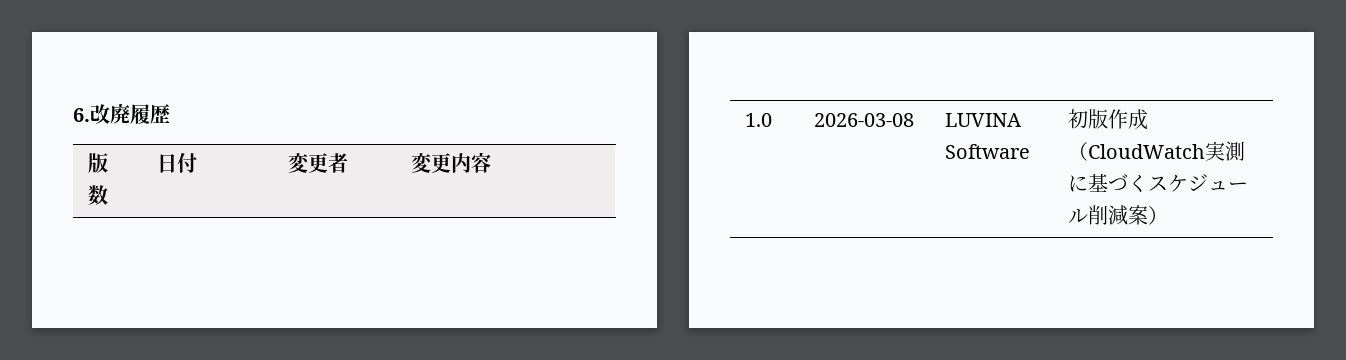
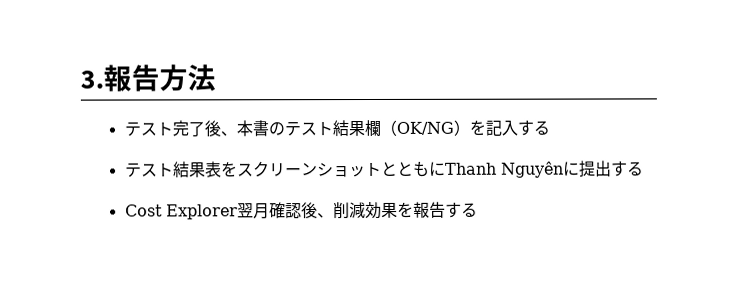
- 6.改廃履歴
- 版数 | 日付 | 変更者 | 変更内容
- 1.0 | 2026-03-08 | LUVINA Software | 初版作成（CloudWatch実測に基づくスケジュール削減案）
+ 3.報告方法
+ テスト完了後、本書のテスト結果欄（OK/NG）を記入する
+ テスト結果表をスクリーンショットとともにThanh Nguyênに提出する
+ Cost Explorer翌月確認後、削減効果を報告する

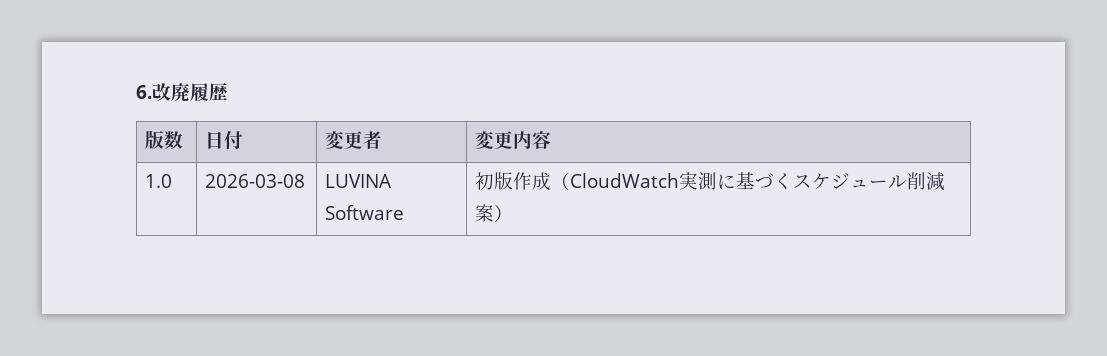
- 3.報告方法
- テスト完了後、本書のテスト結果欄（OK/NG）を記入する
- テスト結果表をスクリーンショットとともにThanh Nguyênに提出する
- Cost Explorer翌月確認後、削減効果を報告する
+ 6.改廃履歴
+ 版数 | 日付 | 変更者 | 変更内容
+ 1.0 | 2026-03-08 | LUVINA Software | 初版作成（CloudWatch実測に基づくスケジュール削減案）

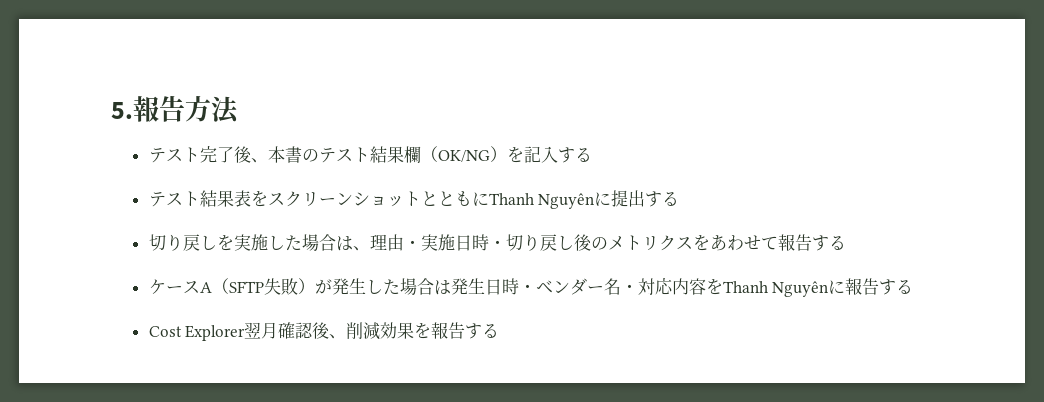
- 6.改廃履歴
- 版数 | 日付 | 変更者 | 変更内容
- 1.0 | 2026-03-08 | LUVINA Software | 初版作成（CloudWatch実測に基づくスケジュール削減案）
+ 5.報告方法
+ テスト完了後、本書のテスト結果欄（OK/NG）を記入する
+ テスト結果表をスクリーンショットとともにThanh Nguyênに提出する
+ 切り戻しを実施した場合は、理由・実施日時・切り戻し後のメトリクスをあわせて報告する
+ ケースA（SFTP失敗）が発生した場合は発生日時・ベンダー名・対応内容をThanh Nguyênに報告する
+ Cost Explorer翌月確認後、削減効果を報告する

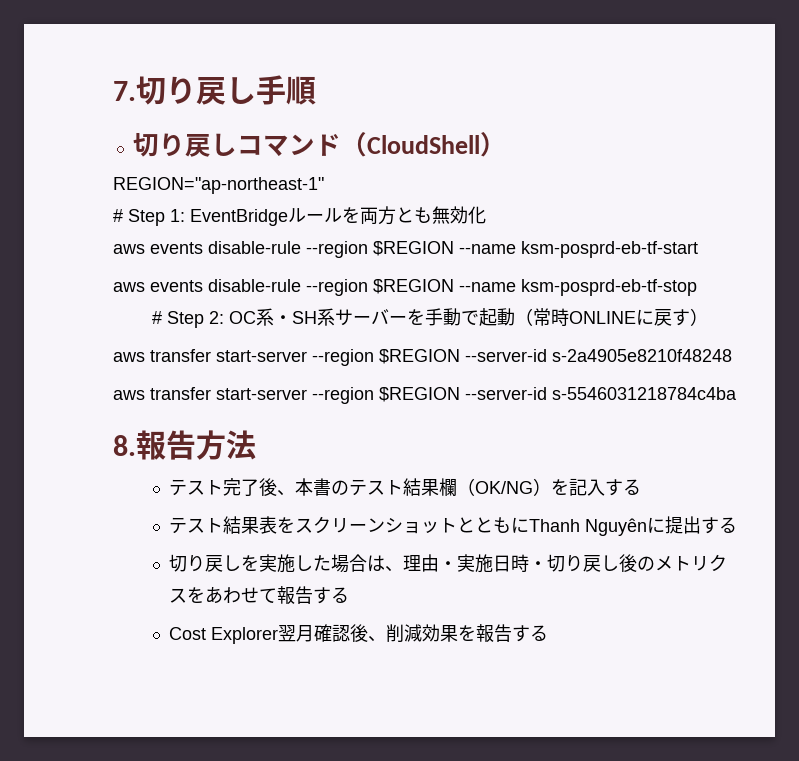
- 5.報告方法
+ 7.切り戻し手順
+ 切り戻しコマンド（CloudShell）
+ REGION="ap-northeast-1"
+ # Step 1: EventBridgeルールを両方とも無効化
+ aws events disable-rule --region $REGION --name ksm-posprd-eb-tf-start
+ aws events disable-rule --region $REGION --name ksm-posprd-eb-tf-stop
+ # Step 2: OC系・SH系サーバーを手動で起動（常時ONLINEに戻す）
+ aws transfer start-server --region $REGION --server-id s-2a4905e8210f48248
+ aws transfer start-server --region $REGION --server-id s-5546031218784c4ba
+ 8.報告方法
- ケースA（SFTP失敗）が発生した場合は発生日時・ベンダー名・対応内容をThanh Nguyênに報告する

